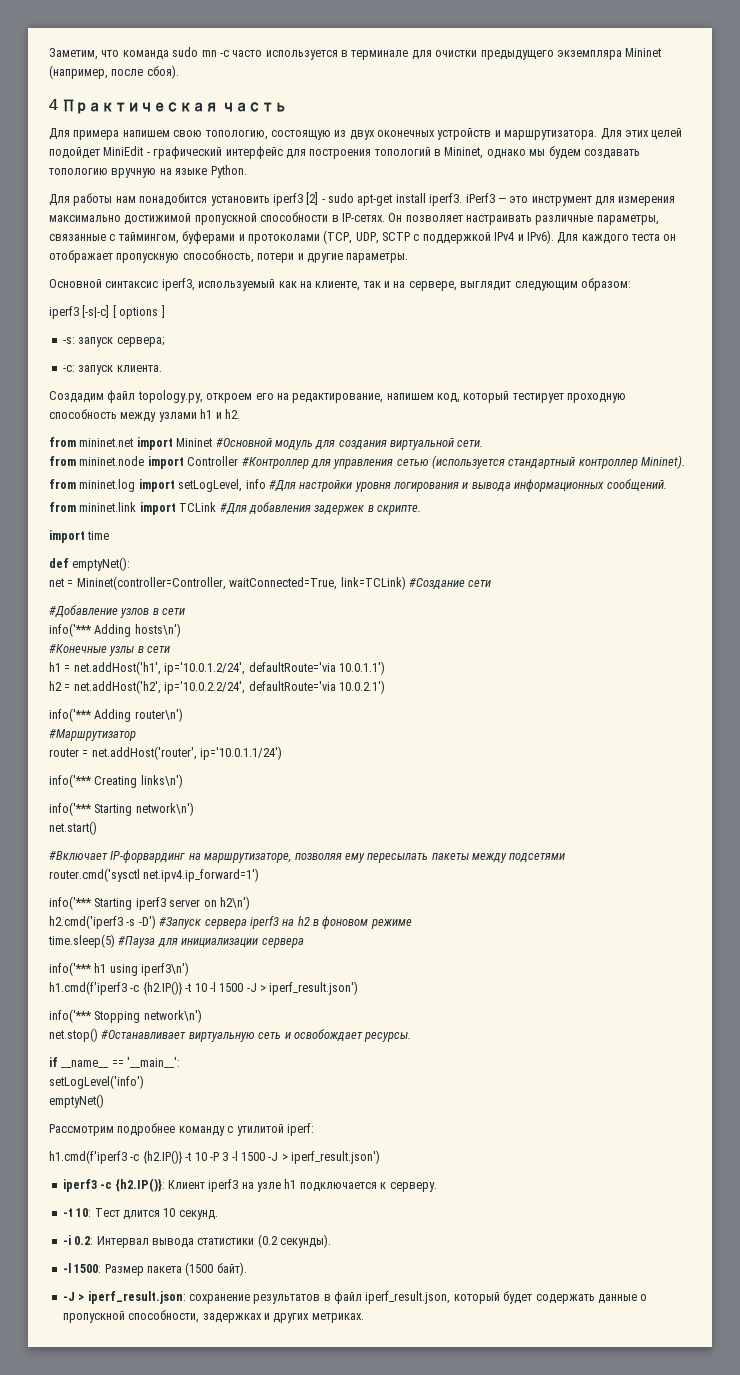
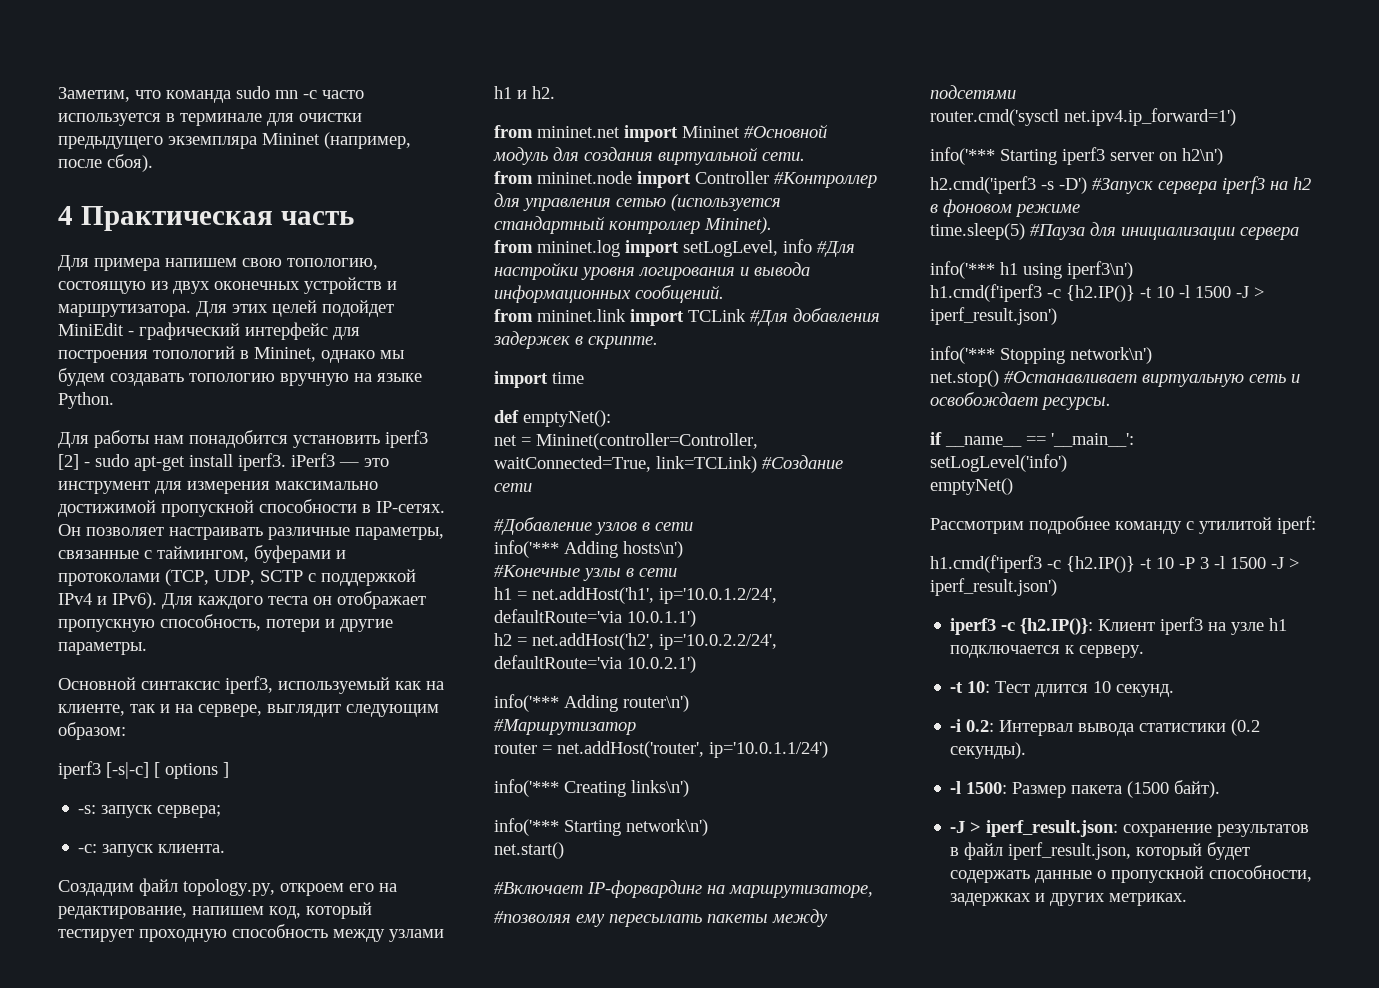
- #Включает IP-форвардинг на маршрутизаторе, позволяя ему пересылать пакеты между подсетями
+ #Включает IP-форвардинг на маршрутизаторе,
+ #позволяя ему пересылать пакеты между подсетями

